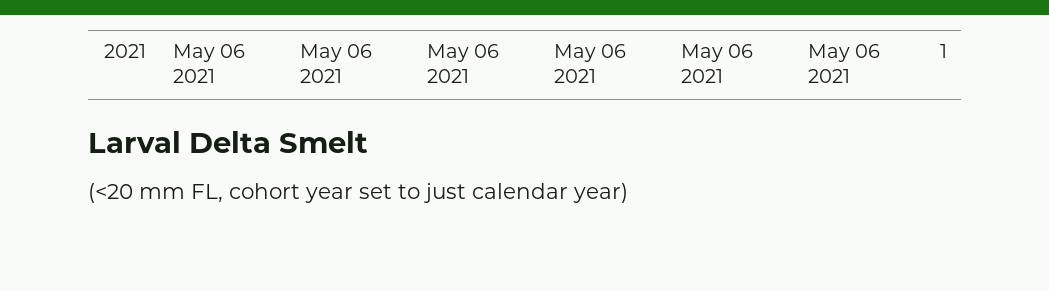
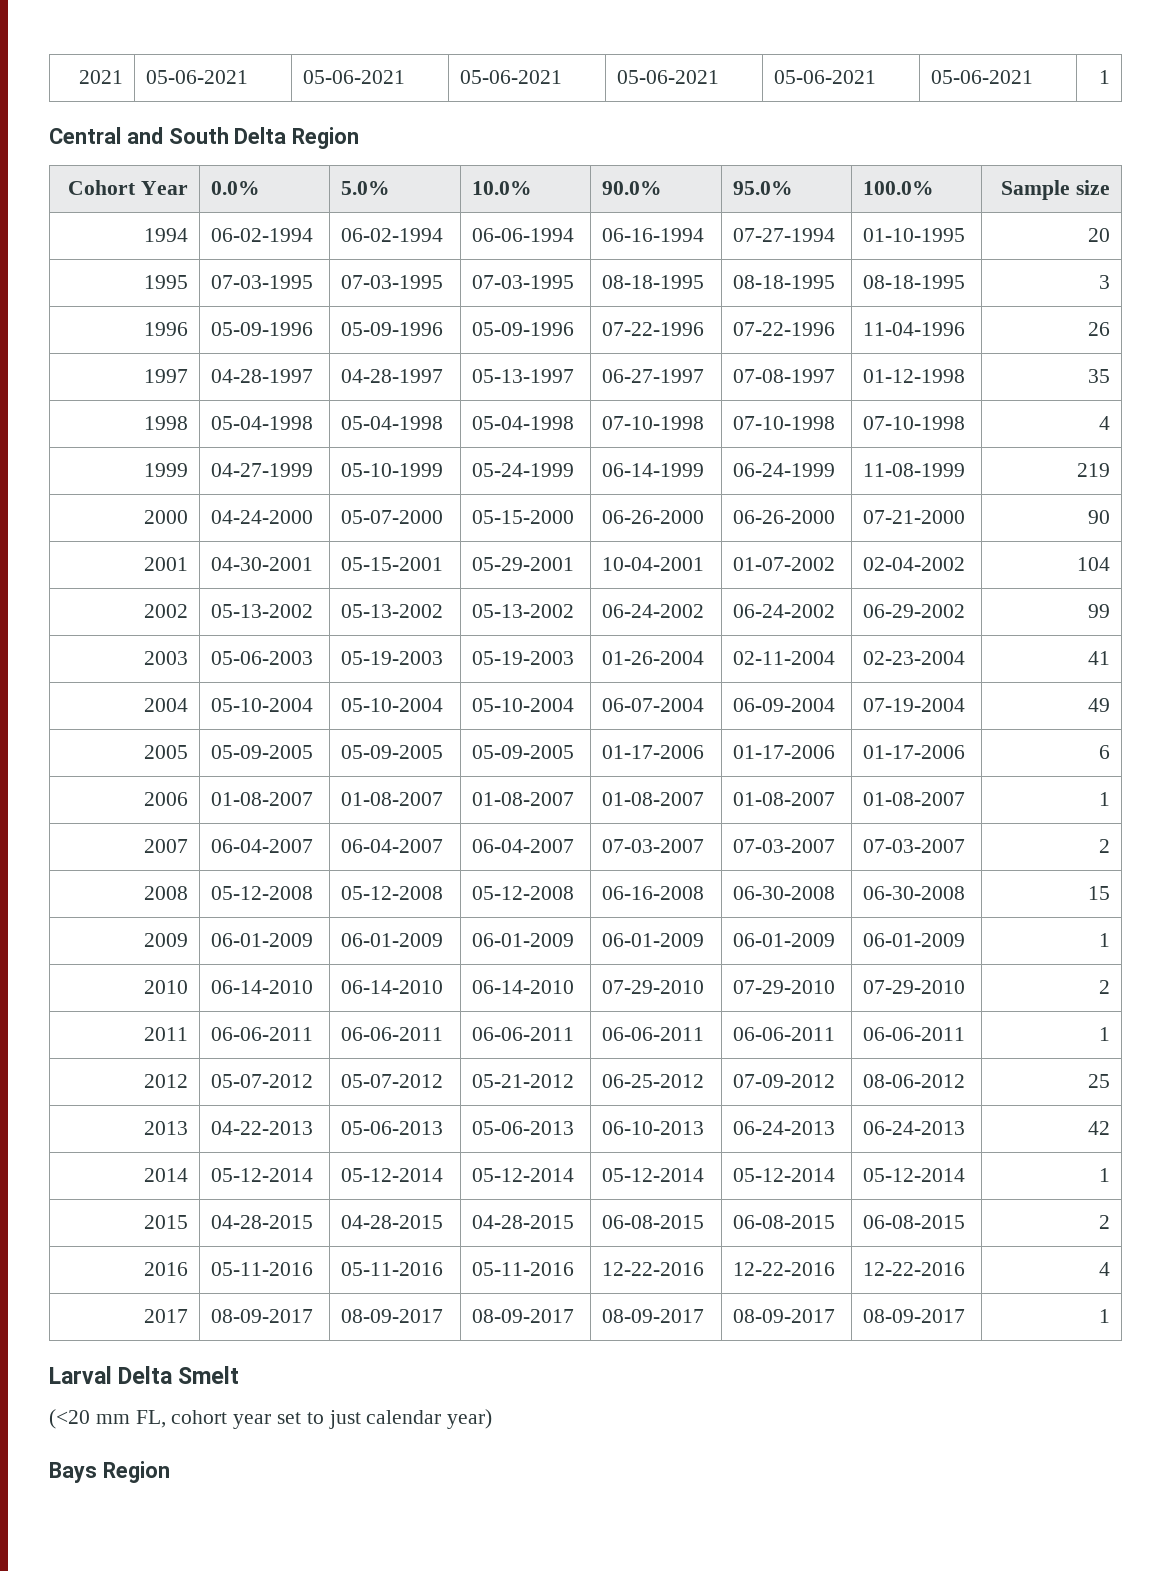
- 2021 | May 06 2021 | May 06 2021 | May 06 2021 | May 06 2021 | May 06 2021 | May 06 2021 | 1
+ 2021 | 05-06-2021 | 05-06-2021 | 05-06-2021 | 05-06-2021 | 05-06-2021 | 05-06-2021 | 1
+ Central and South Delta Region
+ Cohort Year | 0.0% | 5.0% | 10.0% | 90.0% | 95.0% | 100.0% | Sample size
+ 1994 | 06-02-1994 | 06-02-1994 | 06-06-1994 | 06-16-1994 | 07-27-1994 | 01-10-1995 | 20
+ 1995 | 07-03-1995 | 07-03-1995 | 07-03-1995 | 08-18-1995 | 08-18-1995 | 08-18-1995 | 3
+ 1996 | 05-09-1996 | 05-09-1996 | 05-09-1996 | 07-22-1996 | 07-22-1996 | 11-04-1996 | 26
+ 1997 | 04-28-1997 | 04-28-1997 | 05-13-1997 | 06-27-1997 | 07-08-1997 | 01-12-1998 | 35
+ 1998 | 05-04-1998 | 05-04-1998 | 05-04-1998 | 07-10-1998 | 07-10-1998 | 07-10-1998 | 4
+ 1999 | 04-27-1999 | 05-10-1999 | 05-24-1999 | 06-14-1999 | 06-24-1999 | 11-08-1999 | 219
+ 2000 | 04-24-2000 | 05-07-2000 | 05-15-2000 | 06-26-2000 | 06-26-2000 | 07-21-2000 | 90
+ 2001 | 04-30-2001 | 05-15-2001 | 05-29-2001 | 10-04-2001 | 01-07-2002 | 02-04-2002 | 104
+ 2002 | 05-13-2002 | 05-13-2002 | 05-13-2002 | 06-24-2002 | 06-24-2002 | 06-29-2002 | 99
+ 2003 | 05-06-2003 | 05-19-2003 | 05-19-2003 | 01-26-2004 | 02-11-2004 | 02-23-2004 | 41
+ 2004 | 05-10-2004 | 05-10-2004 | 05-10-2004 | 06-07-2004 | 06-09-2004 | 07-19-2004 | 49
+ 2005 | 05-09-2005 | 05-09-2005 | 05-09-2005 | 01-17-2006 | 01-17-2006 | 01-17-2006 | 6
+ 2006 | 01-08-2007 | 01-08-2007 | 01-08-2007 | 01-08-2007 | 01-08-2007 | 01-08-2007 | 1
+ 2007 | 06-04-2007 | 06-04-2007 | 06-04-2007 | 07-03-2007 | 07-03-2007 | 07-03-2007 | 2
+ 2008 | 05-12-2008 | 05-12-2008 | 05-12-2008 | 06-16-2008 | 06-30-2008 | 06-30-2008 | 15
+ 2009 | 06-01-2009 | 06-01-2009 | 06-01-2009 | 06-01-2009 | 06-01-2009 | 06-01-2009 | 1
+ 2010 | 06-14-2010 | 06-14-2010 | 06-14-2010 | 07-29-2010 | 07-29-2010 | 07-29-2010 | 2
+ 2011 | 06-06-2011 | 06-06-2011 | 06-06-2011 | 06-06-2011 | 06-06-2011 | 06-06-2011 | 1
+ 2012 | 05-07-2012 | 05-07-2012 | 05-21-2012 | 06-25-2012 | 07-09-2012 | 08-06-2012 | 25
+ 2013 | 04-22-2013 | 05-06-2013 | 05-06-2013 | 06-10-2013 | 06-24-2013 | 06-24-2013 | 42
+ 2014 | 05-12-2014 | 05-12-2014 | 05-12-2014 | 05-12-2014 | 05-12-2014 | 05-12-2014 | 1
+ 2015 | 04-28-2015 | 04-28-2015 | 04-28-2015 | 06-08-2015 | 06-08-2015 | 06-08-2015 | 2
+ 2016 | 05-11-2016 | 05-11-2016 | 05-11-2016 | 12-22-2016 | 12-22-2016 | 12-22-2016 | 4
+ 2017 | 08-09-2017 | 08-09-2017 | 08-09-2017 | 08-09-2017 | 08-09-2017 | 08-09-2017 | 1
+ Bays Region

